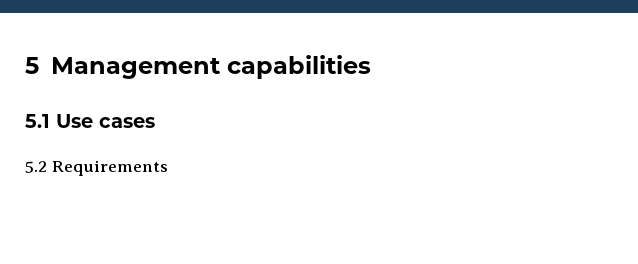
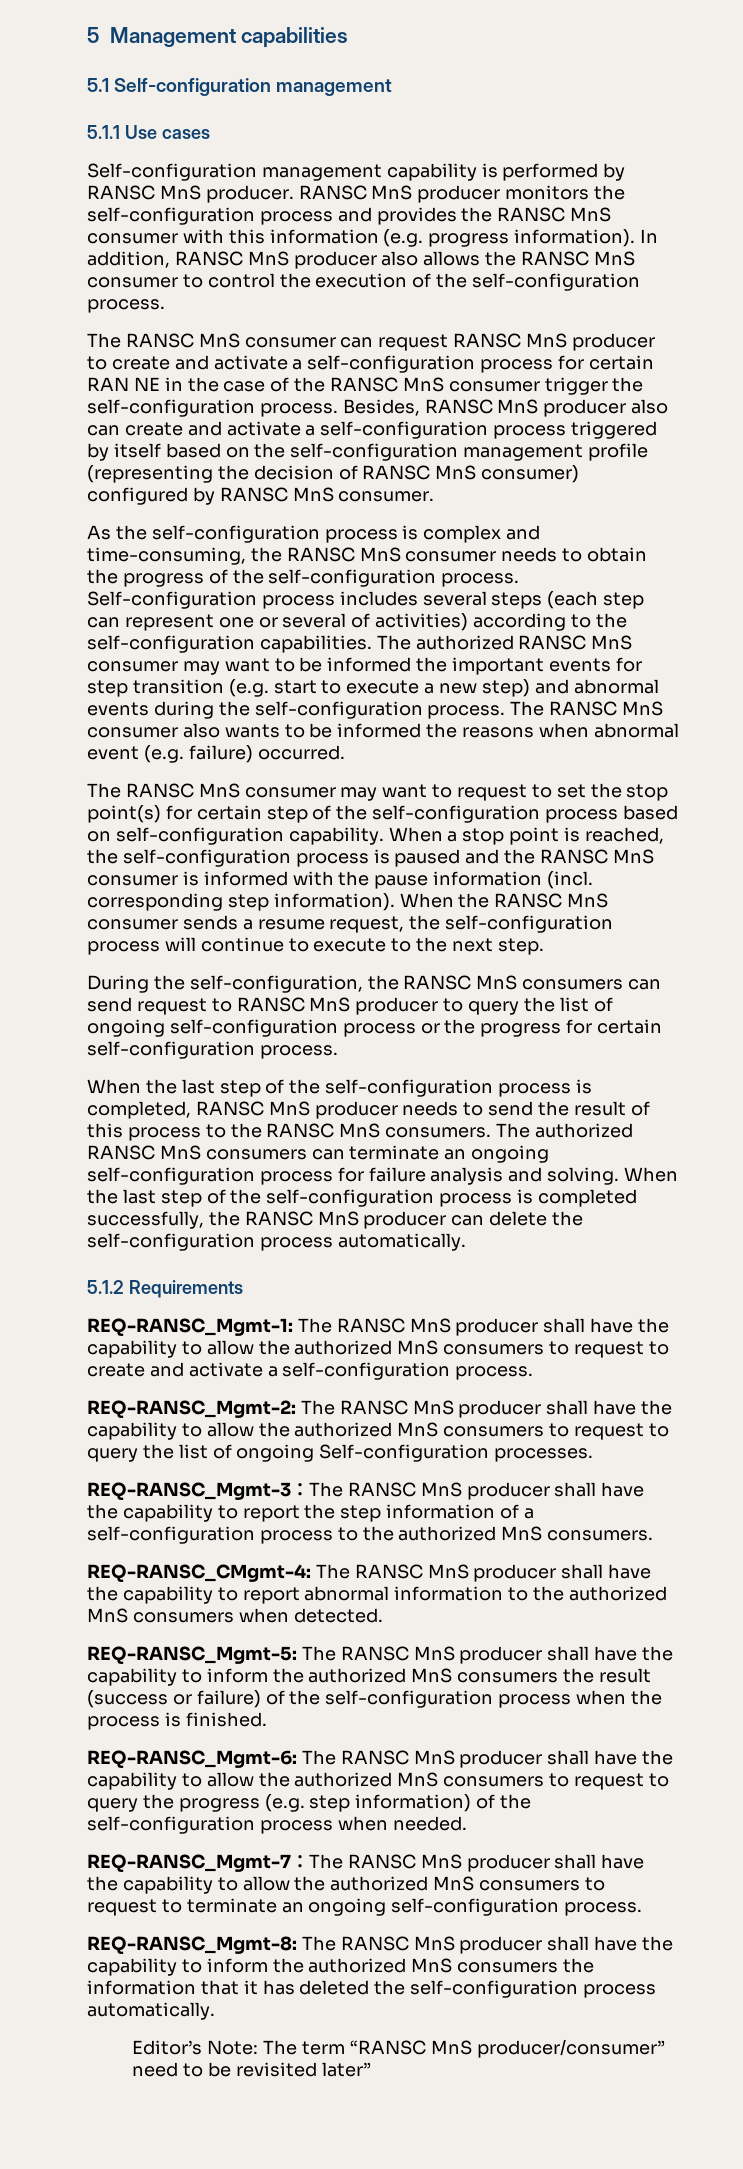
- 5.1 Use cases
+ 5.1 Self-configuration management
+ 5.1.1 Use cases
- 5.2 Requirements
+ Self-configuration management capability is performed by RANSC MnS producer. RANSC MnS producer monitors the self-configuration process and provides the RANSC MnS consumer with this information (e.g. progress information). In addition, RANSC MnS producer also allows the RANSC MnS consumer to control the execution of the self-configuration process.
+ The RANSC MnS consumer can request RANSC MnS producer to create and activate a self-configuration process for certain RAN NE in the case of the RANSC MnS consumer trigger the self-configuration process. Besides, RANSC MnS producer also can create and activate a self-configuration process triggered by itself based on the self-configuration management profile (representing the decision of RANSC MnS consumer) configured by RANSC MnS consumer.
+ As the self-configuration process is complex and time-consuming, the RANSC MnS consumer needs to obtain the progress of the self-configuration process. Self-configuration process includes several steps (each step can represent one or several of activities) according to the self-configuration capabilities. The authorized RANSC MnS consumer may want to be informed the important events for step transition (e.g. start to execute a new step) and abnormal events during the self-configuration process. The RANSC MnS consumer also wants to be informed the reasons when abnormal event (e.g. failure) occurred.
+ The RANSC MnS consumer may want to request to set the stop point(s) for certain step of the self-configuration process based on self-configuration capability. When a stop point is reached, the self-configuration process is paused and the RANSC MnS consumer is informed with the pause information (incl. corresponding step information). When the RANSC MnS consumer sends a resume request, the self-configuration process will continue to execute to the next step.
+ During the self-configuration, the RANSC MnS consumers can send request to RANSC MnS producer to query the list of ongoing self-configuration process or the progress for certain self-configuration process.
+ When the last step of the self-configuration process is completed, RANSC MnS producer needs to send the result of this process to the RANSC MnS consumers. The authorized RANSC MnS consumers can terminate an ongoing self-configuration process for failure analysis and solving. When the last step of the self-configuration process is completed successfully, the RANSC MnS producer can delete the self-configuration process automatically.
+ 5.1.2 Requirements
+ REQ-RANSC_Mgmt-1: The RANSC MnS producer shall have the capability to allow the authorized MnS consumers to request to create and activate a self-configuration process.
+ REQ-RANSC_Mgmt-2: The RANSC MnS producer shall have the capability to allow the authorized MnS consumers to request to query the list of ongoing Self-configuration processes.
+ REQ-RANSC_Mgmt-3：The RANSC MnS producer shall have the capability to report the step information of a self-configuration process to the authorized MnS consumers.
+ REQ-RANSC_CMgmt-4: The RANSC MnS producer shall have the capability to report abnormal information to the authorized MnS consumers when detected.
+ REQ-RANSC_Mgmt-5: The RANSC MnS producer shall have the capability to inform the authorized MnS consumers the result (success or failure) of the self-configuration process when the process is finished.
+ REQ-RANSC_Mgmt-6: The RANSC MnS producer shall have the capability to allow the authorized MnS consumers to request to query the progress (e.g. step information) of the self-configuration process when needed.
+ REQ-RANSC_Mgmt-7：The RANSC MnS producer shall have the capability to allow the authorized MnS consumers to request to terminate an ongoing self-configuration process.
+ REQ-RANSC_Mgmt-8: The RANSC MnS producer shall have the capability to inform the authorized MnS consumers the information that it has deleted the self-configuration process automatically.
+ Editor’s Note: The term “RANSC MnS producer/consumer” need to be revisited later”

